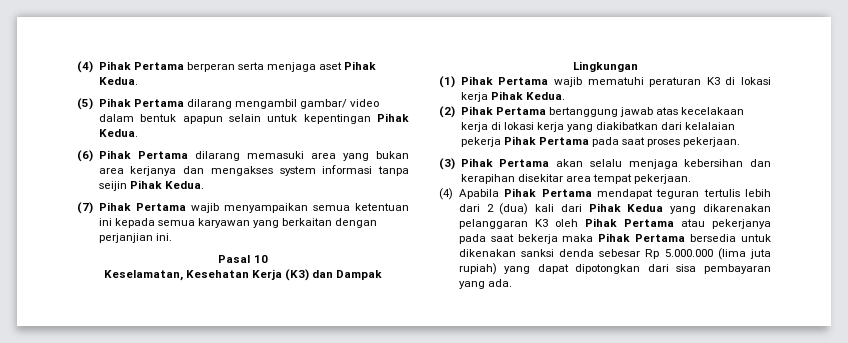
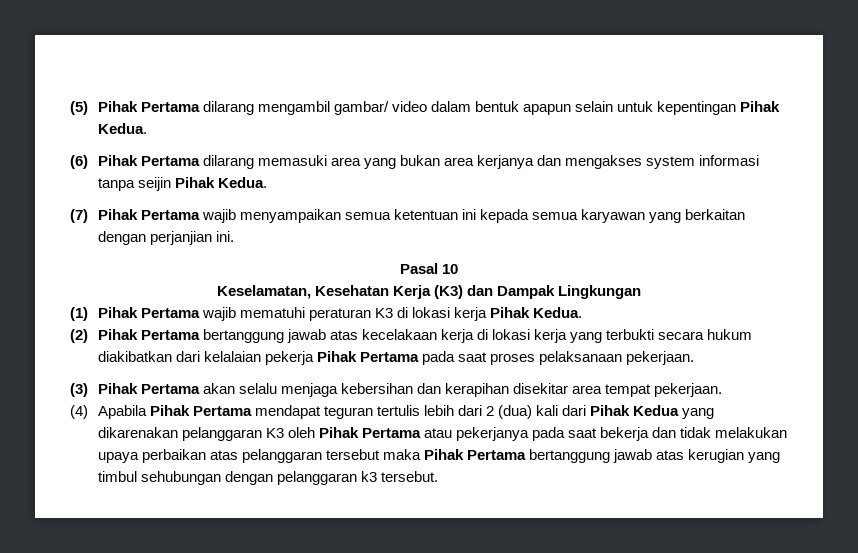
- (4) Pihak Pertama berperan serta menjaga aset Pihak Kedua.
- (2) Pihak Pertama bertanggung jawab atas kecelakaan kerja di lokasi kerja yang diakibatkan dari kelalaian pekerja Pihak Pertama pada saat proses pekerjaan.
+ (2) Pihak Pertama bertanggung jawab atas kecelakaan kerja di lokasi kerja yang terbukti secara hukum diakibatkan dari kelalaian pekerja Pihak Pertama pada saat proses pelaksanaan pekerjaan.
- (4) Apabila Pihak Pertama mendapat teguran tertulis lebih dari 2 (dua) kali dari Pihak Kedua yang dikarenakan pelanggaran K3 oleh Pihak Pertama atau pekerjanya pada saat bekerja maka Pihak Pertama bersedia untuk dikenakan sanksi denda sebesar Rp 5.000.000 (lima juta rupiah) yang dapat dipotongkan dari sisa pembayaran yang ada.
+ (4) Apabila Pihak Pertama mendapat teguran tertulis lebih dari 2 (dua) kali dari Pihak Kedua yang dikarenakan pelanggaran K3 oleh Pihak Pertama atau pekerjanya pada saat bekerja dan tidak melakukan upaya perbaikan atas pelanggaran tersebut maka Pihak Pertama bertanggung jawab atas kerugian yang timbul sehubungan dengan pelanggaran k3 tersebut.

